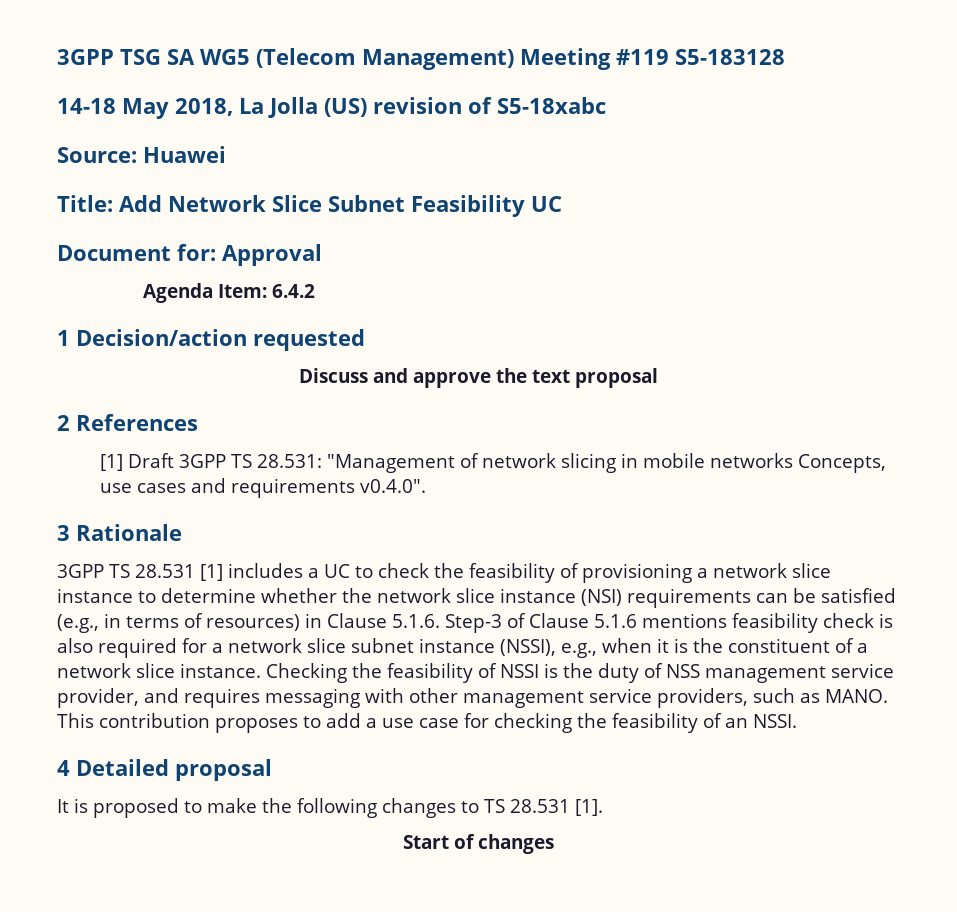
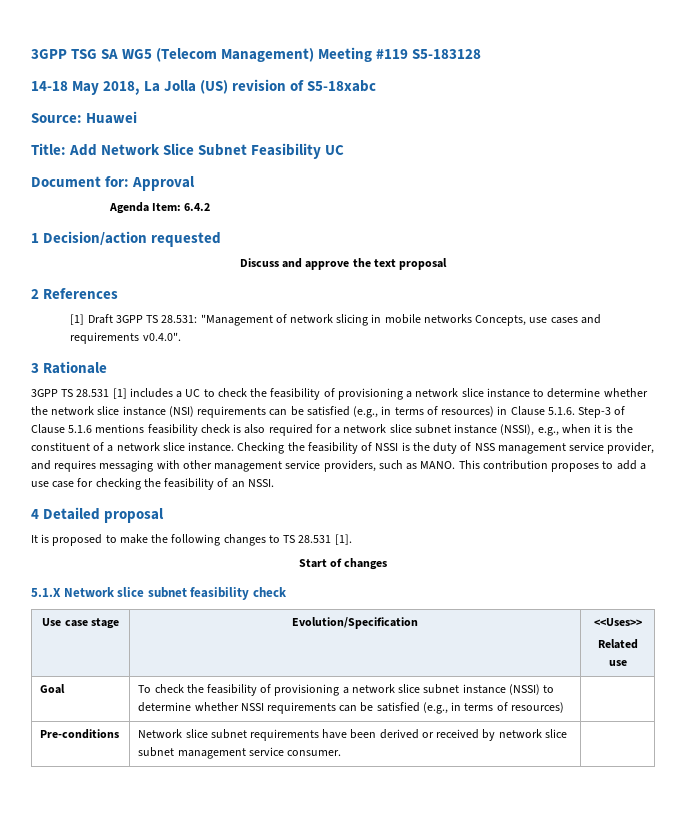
+ 5.1.X Network slice subnet feasibility check
+ Use case stage | Evolution/Specification | <<Uses>>
+ Related use
+ Goal | To check the feasibility of provisioning a network slice subnet instance (NSSI) to determine whether NSSI requirements can be satisfied (e.g., in terms of resources) |
+ Pre-conditions | Network slice subnet requirements have been derived or received by network slice subnet management service consumer. |

